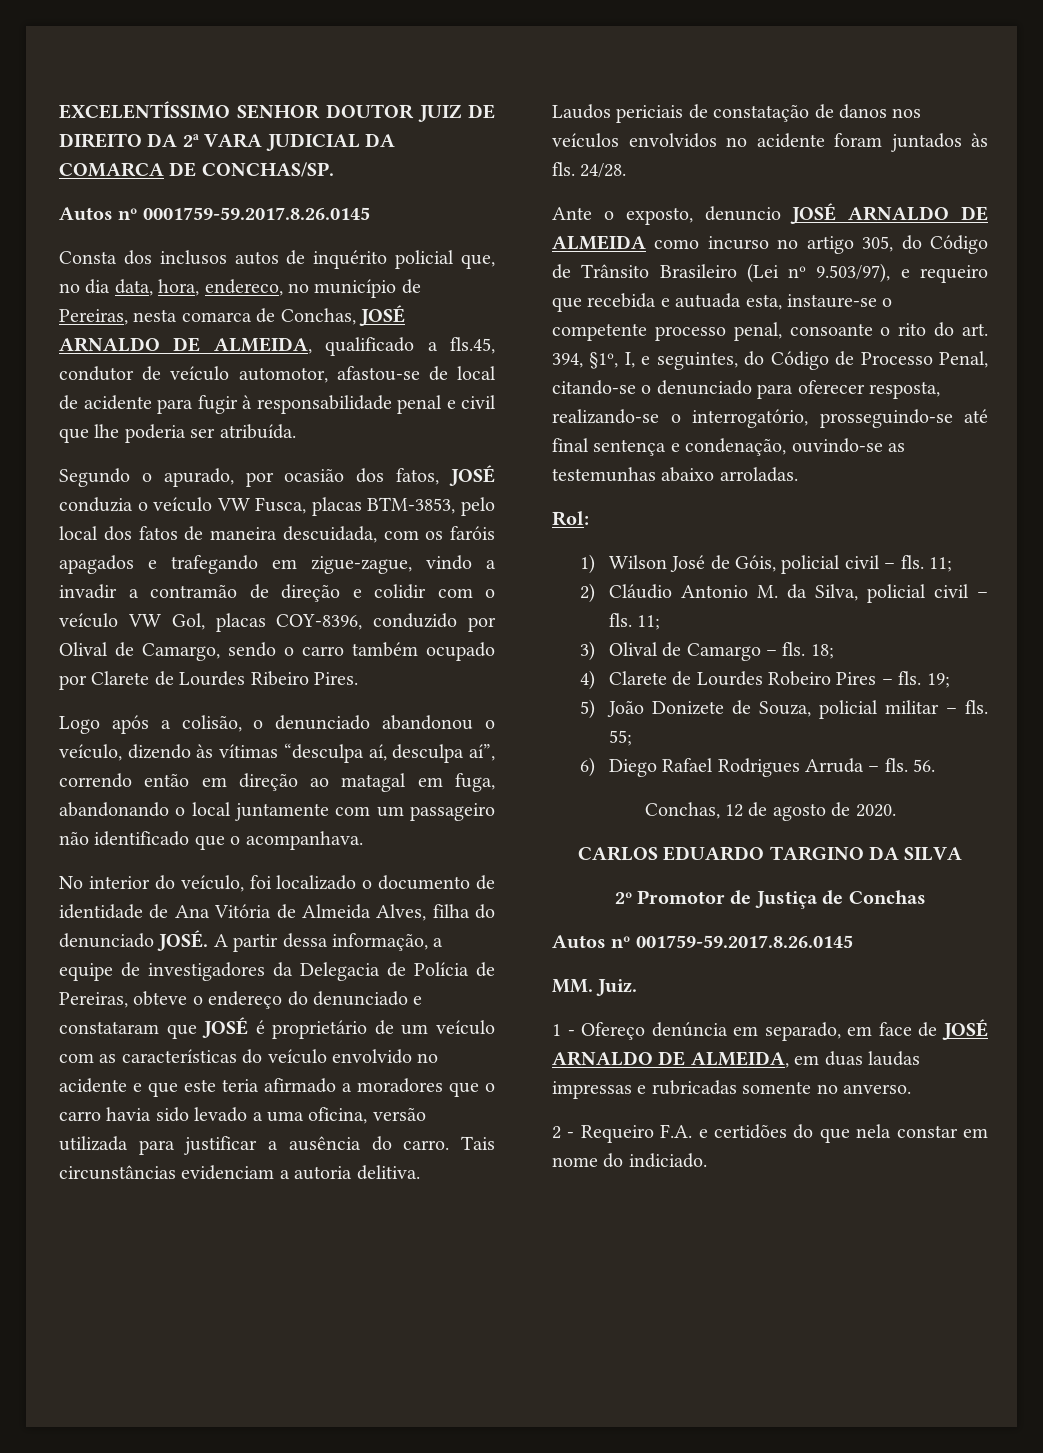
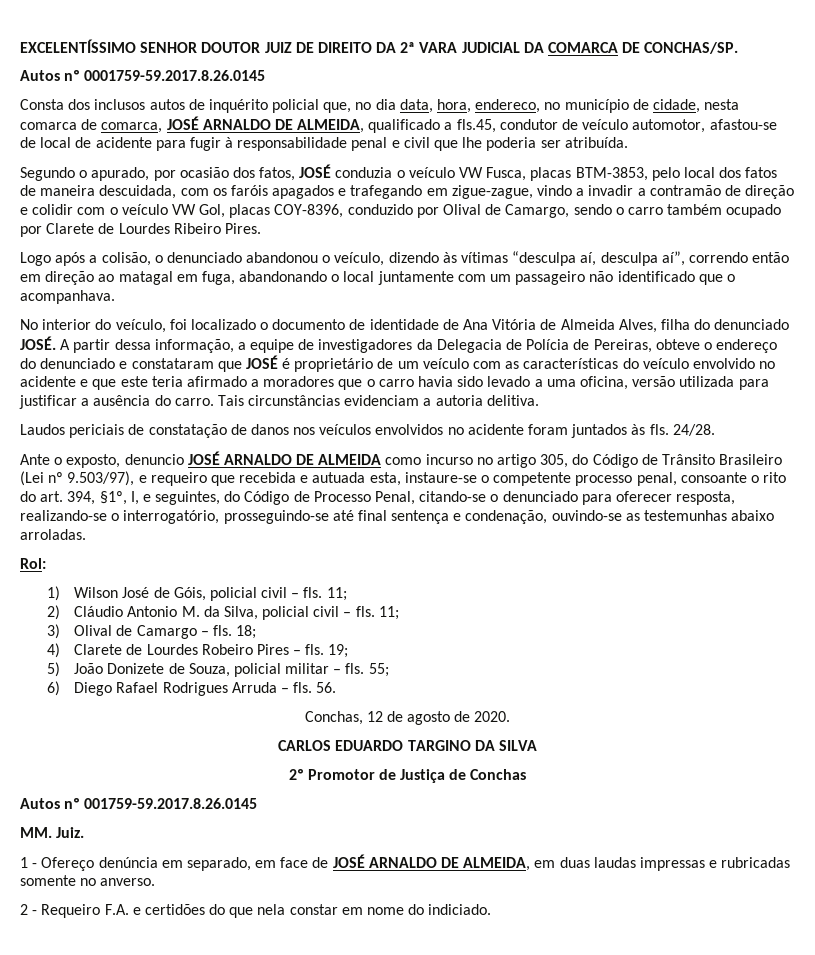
- Consta dos inclusos autos de inquérito policial que, no dia data, hora, endereco, no município de Pereiras, nesta comarca de Conchas, JOSÉ ARNALDO DE ALMEIDA, qualificado a fls.45, condutor de veículo automotor, afastou-se de local de acidente para fugir à responsabilidade penal e civil que lhe poderia ser atribuída.
+ Consta dos inclusos autos de inquérito policial que, no dia data, hora, endereco, no município de cidade, nesta comarca de comarca, JOSÉ ARNALDO DE ALMEIDA, qualificado a fls.45, condutor de veículo automotor, afastou-se de local de acidente para fugir à responsabilidade penal e civil que lhe poderia ser atribuída.

